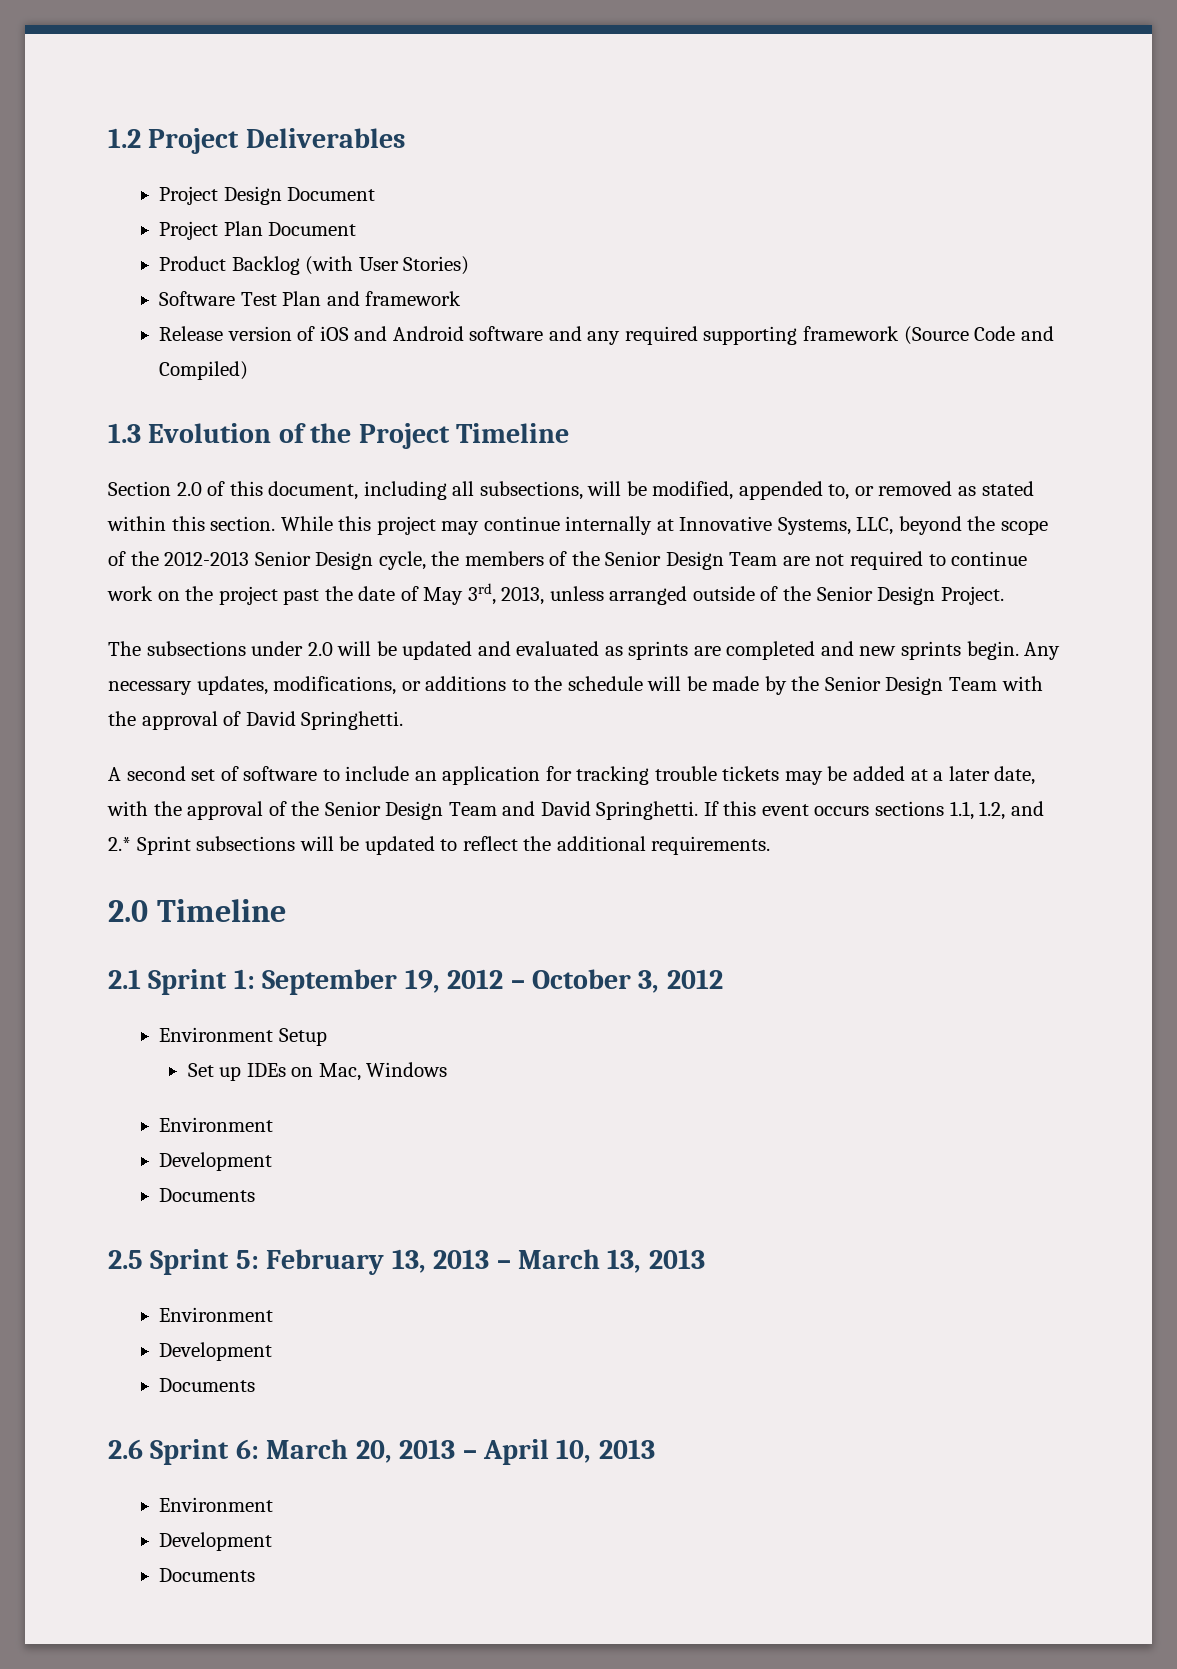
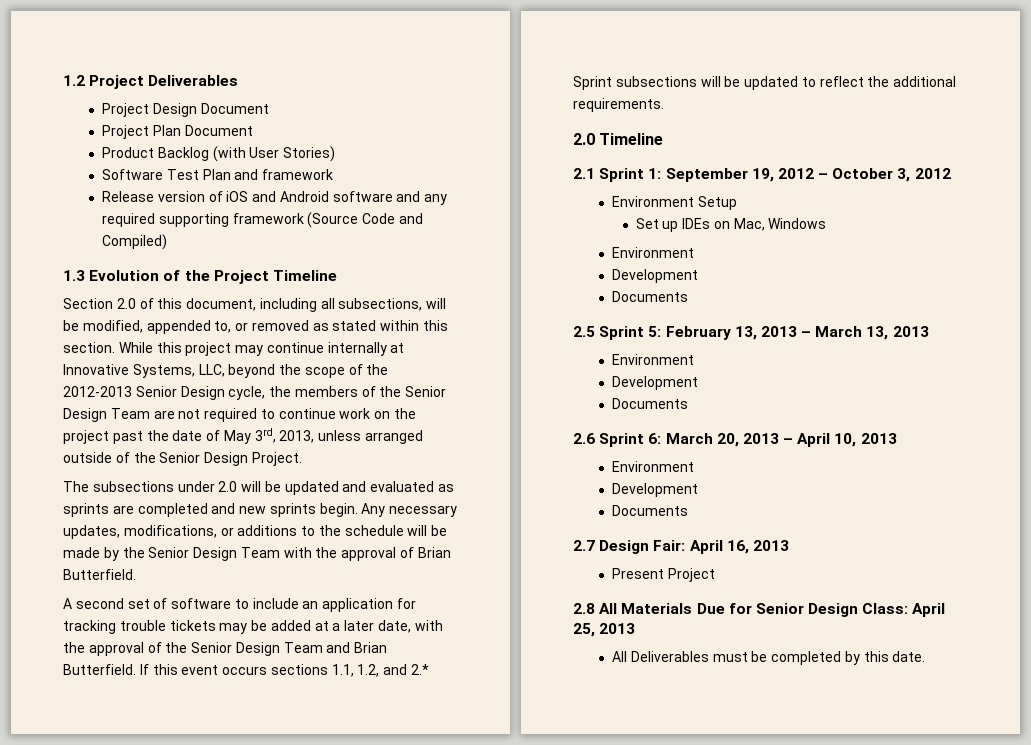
- Any necessary updates, modifications, or additions to the schedule will be made by the Senior Design Team with the approval of David Springhetti.
+ Any necessary updates, modifications, or additions to the schedule will be made by the Senior Design Team with the approval of Brian Butterfield.
- A second set of software to include an application for tracking trouble tickets may be added at a later date, with the approval of the Senior Design Team and David Springhetti.
+ A second set of software to include an application for tracking trouble tickets may be added at a later date, with the approval of the Senior Design Team and Brian Butterfield.
+ 2.7 Design Fair: April 16, 2013
+ Present Project
+ 2.8 All Materials Due for Senior Design Class: April 25, 2013
+ All Deliverables must be completed by this date.

